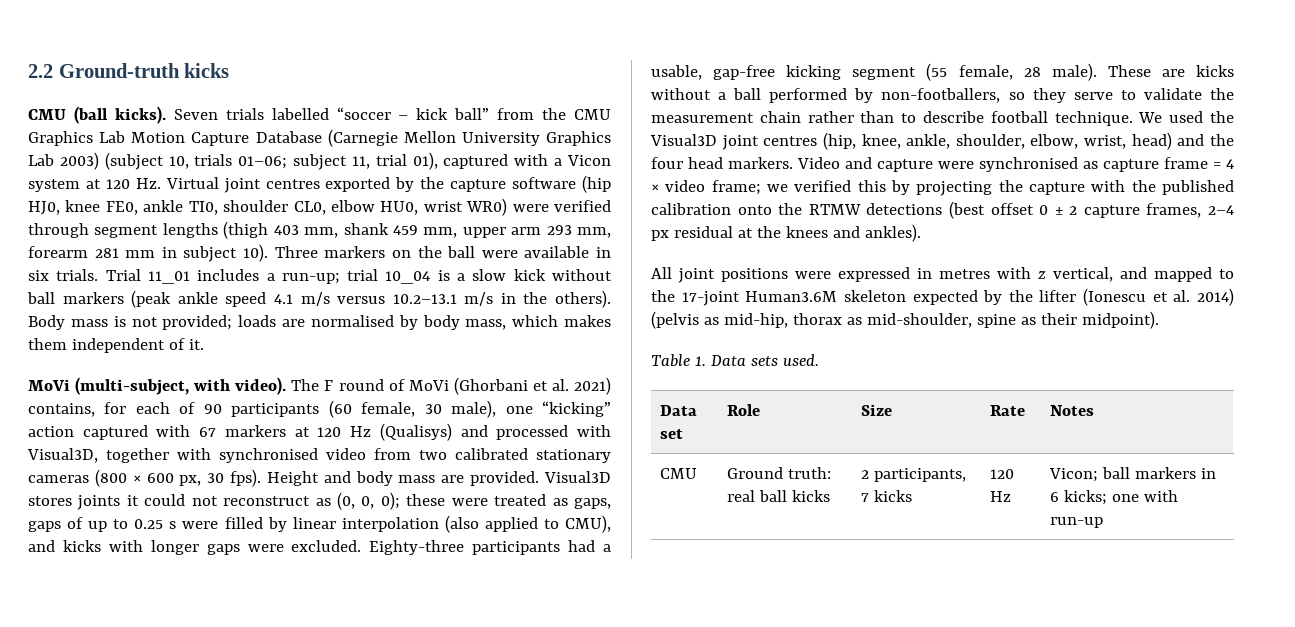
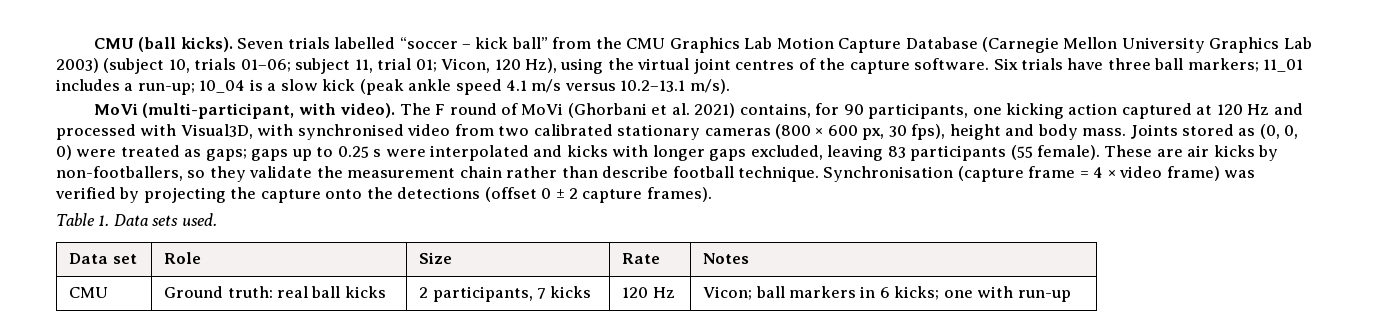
- 2.2 Ground-truth kicks
- Seven trials labelled “soccer – kick ball” from the CMU Graphics Lab Motion Capture Database (Carnegie Mellon University Graphics Lab 2003) (subject 10, trials 01–06; subject 11, trial 01), captured with a Vicon system at 120 Hz. Virtual joint centres exported by the capture software (hip HJ0, knee FE0, ankle TI0, shoulder CL0, elbow HU0, wrist WR0) were verified through segment lengths (thigh 403 mm, shank 459 mm, upper arm 293 mm, forearm 281 mm in subject 10). Three markers on the ball were available in six trials. Trial 11_01 includes a run-up; trial 10_04 is a slow kick without ball markers (peak ankle speed 4.1 m/s versus 10.2–13.1 m/s in the others). Body mass is not provided; loads are normalised by body mass, which makes them independent of it.
- MoVi (multi-subject, with video).
+ Seven trials labelled “soccer – kick ball” from the CMU Graphics Lab Motion Capture Database (Carnegie Mellon University Graphics Lab 2003) (subject 10, trials 01–06; subject 11, trial 01; Vicon, 120 Hz), using the virtual joint centres of the capture software. Six trials have three ball markers; 11_01 includes a run-up; 10_04 is a slow kick (peak ankle speed 4.1 m/s versus 10.2–13.1 m/s).
+ MoVi (multi-participant, with video).
- The F round of MoVi (Ghorbani et al. 2021) contains, for each of 90 participants (60 female, 30 male), one “kicking” action captured with 67 markers at 120 Hz (Qualisys) and processed with Visual3D, together with synchronised video from two calibrated stationary cameras (800 × 600 px, 30 fps). Height and body mass are provided. Visual3D stores joints it could not reconstruct as (0, 0, 0); these were treated as gaps, gaps of up to 0.25 s were filled by linear interpolation (also applied to CMU), and kicks with longer gaps were excluded. Eighty-three participants had a usable, gap-free kicking segment (55 female, 28 male). These are kicks without a ball performed by non-footballers, so they serve to validate the measurement chain rather than to describe football technique.
+ The F round of MoVi (Ghorbani et al. 2021) contains, for 90 participants, one kicking action captured at 120 Hz and processed with Visual3D, with synchronised video from two calibrated stationary cameras (800 × 600 px, 30 fps), height and body mass. Joints stored as (0, 0, 0) were treated as gaps; gaps up to 0.25 s were interpolated and kicks with longer gaps excluded, leaving 83 participants (55 female). These are air kicks by non-footballers, so they validate the measurement chain rather than describe football technique.
- We used the Visual3D joint centres (hip, knee, ankle, shoulder, elbow, wrist, head) and the four head markers. Video and capture were synchronised as capture frame = 4 × video frame; we verified this by projecting the capture with the published calibration onto the RTMW detections (best offset 0 ± 2 capture frames, 2–4 px residual at the knees and ankles).
- All joint positions were expressed in metres with z vertical, and mapped to the 17-joint Human3.6M skeleton expected by the lifter (Ionescu et al. 2014) (pelvis as mid-hip, thorax as mid-shoulder, spine as their midpoint).
+ Synchronisation (capture frame = 4 × video frame) was verified by projecting the capture onto the detections (offset 0 ± 2 capture frames).

